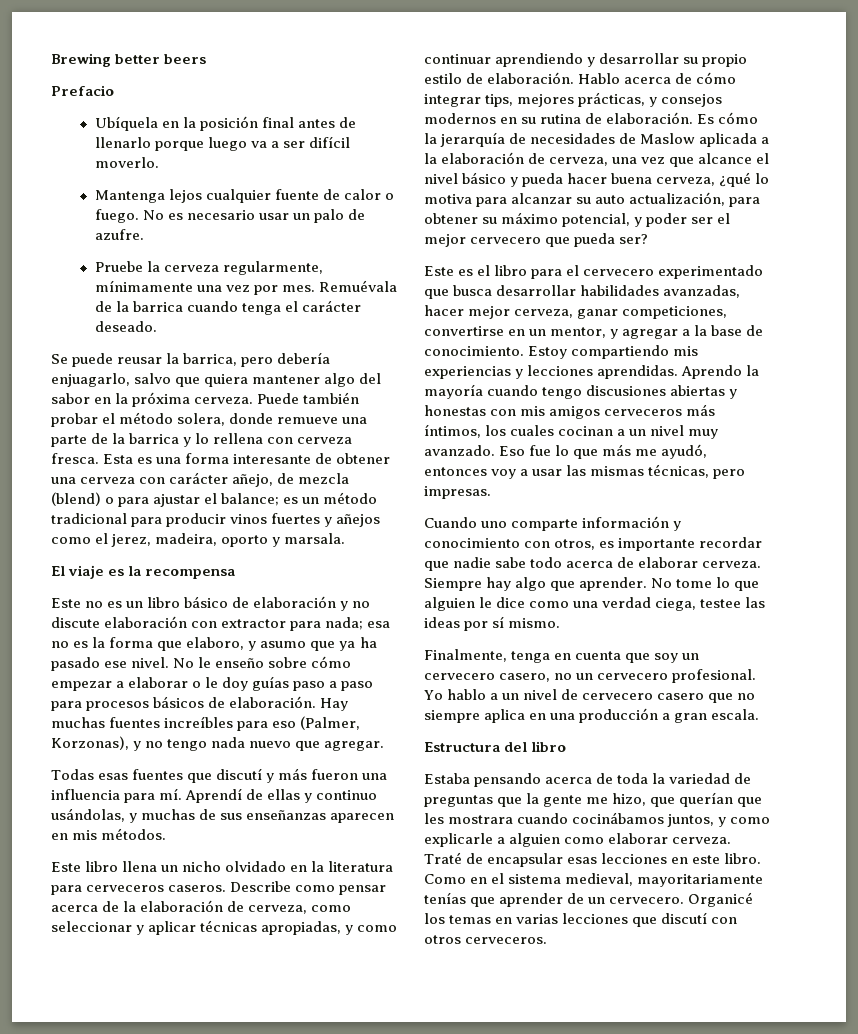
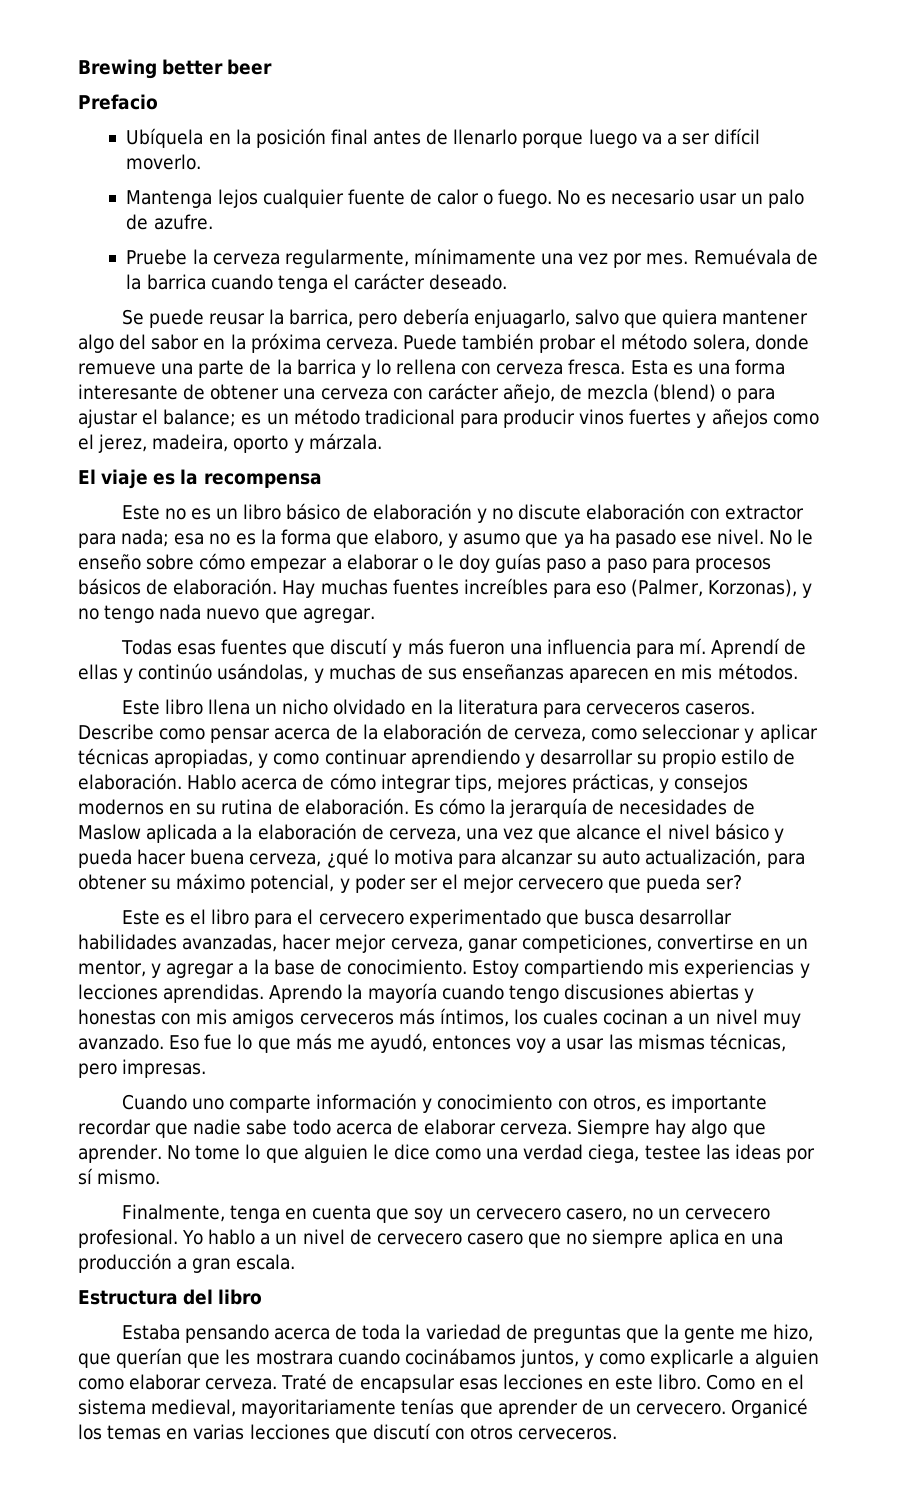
- Brewing better beers
+ Brewing better beer
- Esta es una forma interesante de obtener una cerveza con carácter añejo, de mezcla (blend) o para ajustar el balance; es un método tradicional para producir vinos fuertes y añejos como el jerez, madeira, oporto y marsala.
+ Esta es una forma interesante de obtener una cerveza con carácter añejo, de mezcla (blend) o para ajustar el balance; es un método tradicional para producir vinos fuertes y añejos como el jerez, madeira, oporto y márzala.
- Aprendí de ellas y continuo usándolas, y muchas de sus enseñanzas aparecen en mis métodos.
+ Aprendí de ellas y continúo usándolas, y muchas de sus enseñanzas aparecen en mis métodos.

